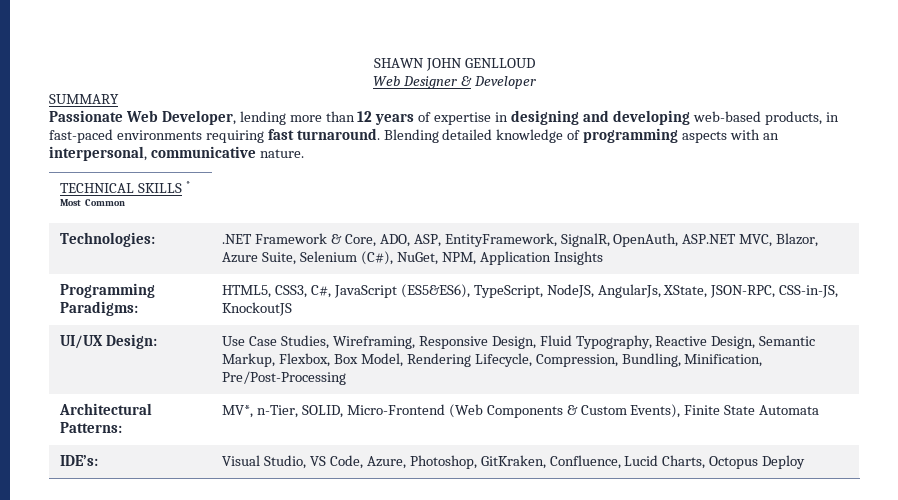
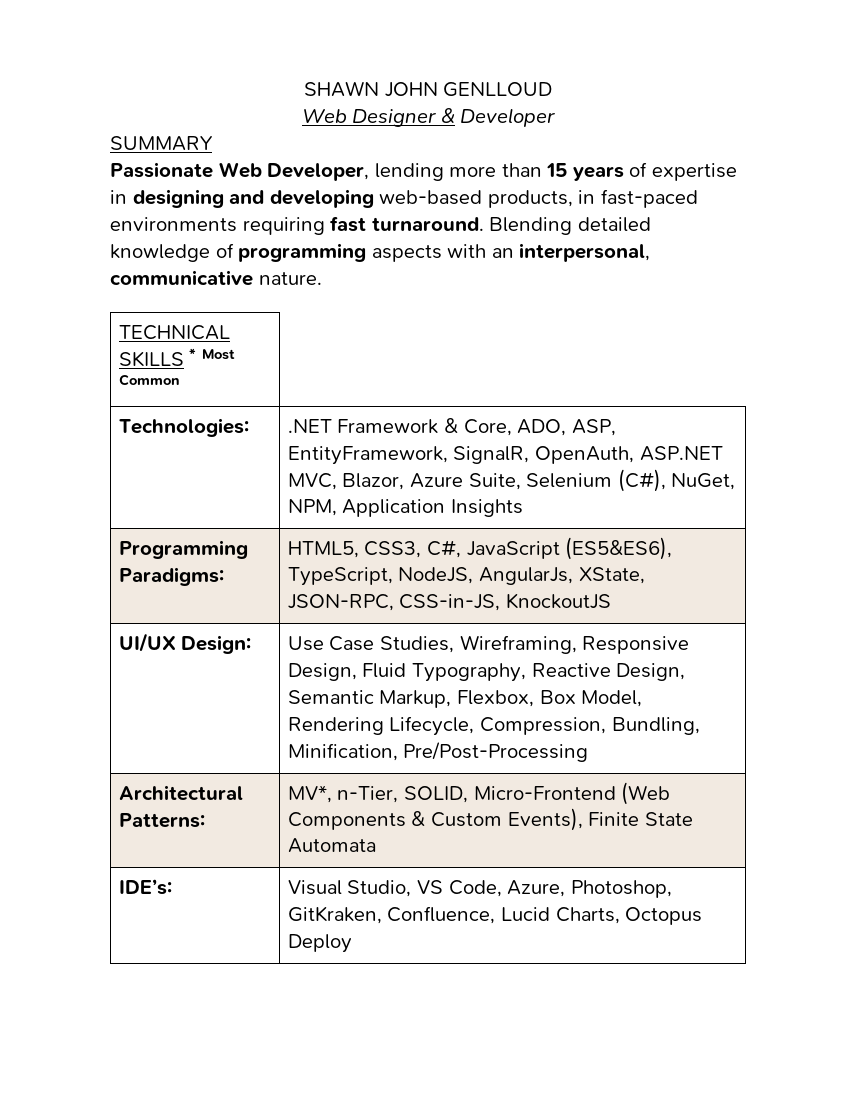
- Passionate Web Developer, lending more than 12 years of expertise in designing and developing web-based products, in fast-paced environments requiring fast turnaround.
+ Passionate Web Developer, lending more than 15 years of expertise in designing and developing web-based products, in fast-paced environments requiring fast turnaround.

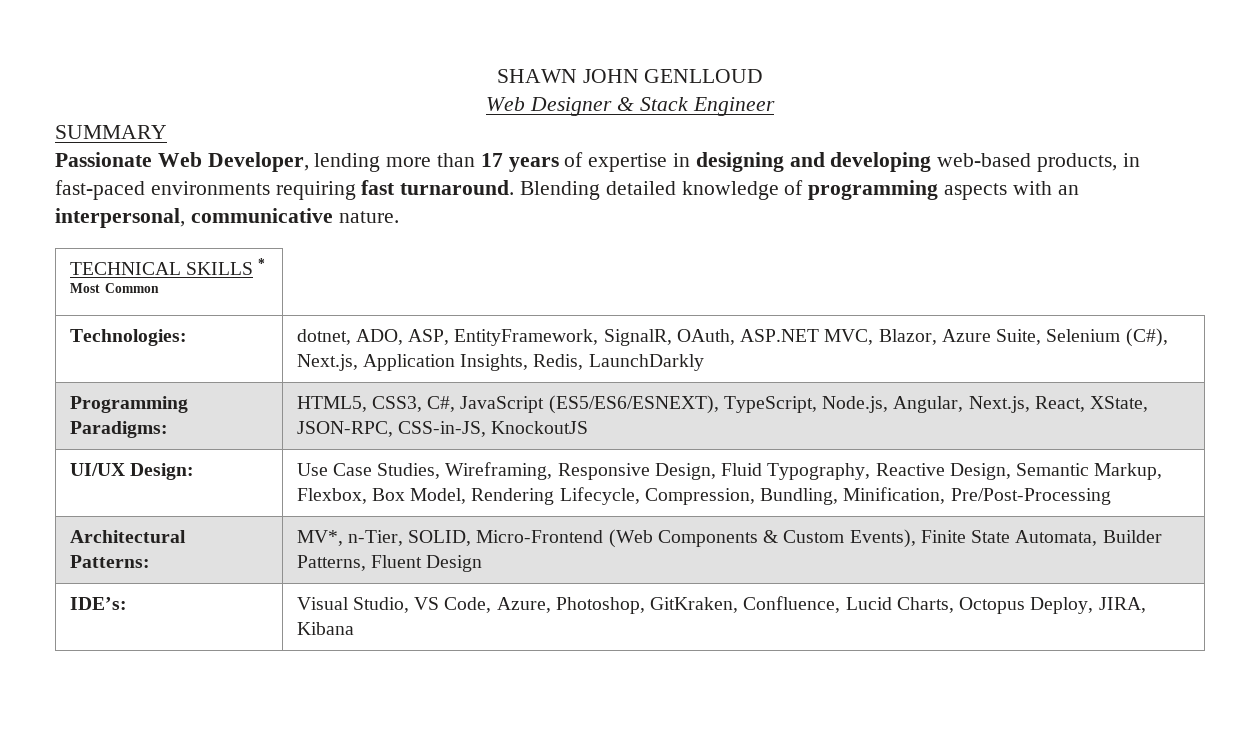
- Web Designer & Developer
+ Web Designer & Stack Engineer
- Passionate Web Developer, lending more than 15 years of expertise in designing and developing web-based products, in fast-paced environments requiring fast turnaround.
+ Passionate Web Developer, lending more than 17 years of expertise in designing and developing web-based products, in fast-paced environments requiring fast turnaround.
- Technologies: | .NET Framework & Core, ADO, ASP, EntityFramework, SignalR, OpenAuth, ASP.NET MVC, Blazor, Azure Suite, Selenium (C#), NuGet, NPM, Application Insights
+ Technologies: | dotnet, ADO, ASP, EntityFramework, SignalR, OAuth, ASP.NET MVC, Blazor, Azure Suite, Selenium (C#), Next.js, Application Insights, Redis, LaunchDarkly
- Programming Paradigms: | HTML5, CSS3, C#, JavaScript (ES5&ES6), TypeScript, NodeJS, AngularJs, XState, JSON-RPC, CSS-in-JS, KnockoutJS
+ Programming Paradigms: | HTML5, CSS3, C#, JavaScript (ES5/ES6/ESNEXT), TypeScript, Node.js, Angular, Next.js, React, XState, JSON-RPC, CSS-in-JS, KnockoutJS
- Architectural Patterns: | MV*, n-Tier, SOLID, Micro-Frontend (Web Components & Custom Events), Finite State Automata
+ Architectural Patterns: | MV*, n-Tier, SOLID, Micro-Frontend (Web Components & Custom Events), Finite State Automata, Builder Patterns, Fluent Design
- IDE’s: | Visual Studio, VS Code, Azure, Photoshop, GitKraken, Confluence, Lucid Charts, Octopus Deploy
+ IDE’s: | Visual Studio, VS Code, Azure, Photoshop, GitKraken, Confluence, Lucid Charts, Octopus Deploy, JIRA, Kibana

